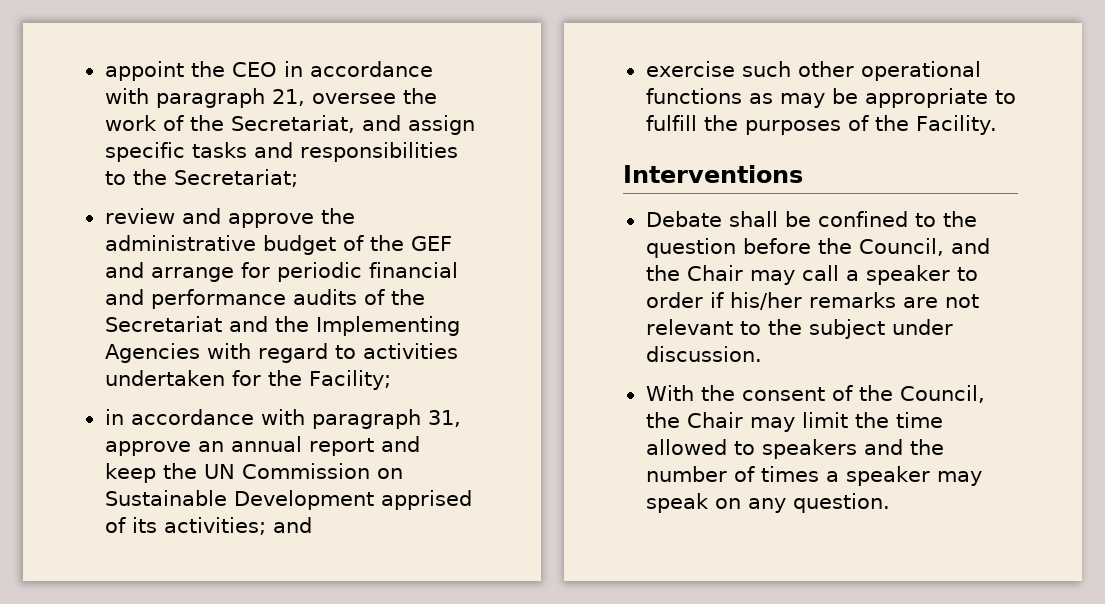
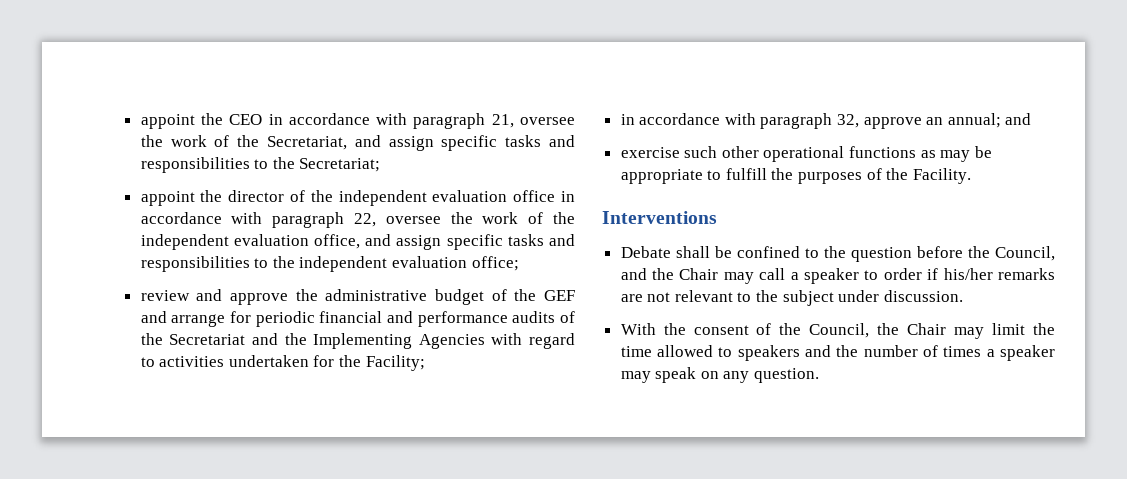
+ appoint the director of the independent evaluation office in accordance with paragraph 22, oversee the work of the independent evaluation office, and assign specific tasks and responsibilities to the independent evaluation office;
- in accordance with paragraph 31, approve an annual report and keep the UN Commission on Sustainable Development apprised of its activities; and
+ in accordance with paragraph 32, approve an annual; and

